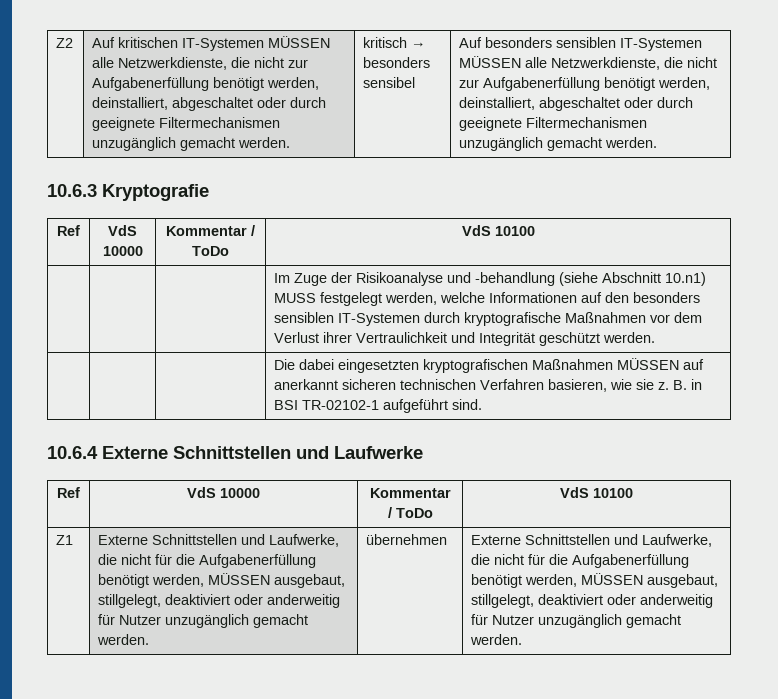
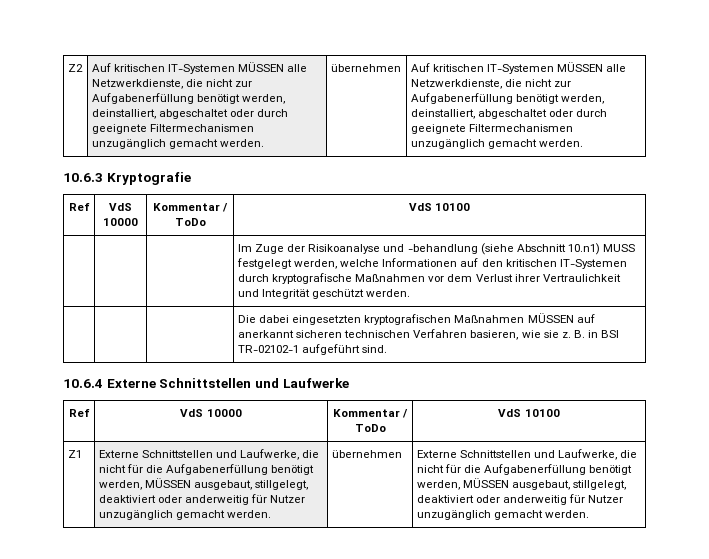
- kritisch → besonders sensibel | Auf besonders sensiblen IT-Systemen MÜSSEN alle Netzwerkdienste, die nicht zur Aufgabenerfüllung benötigt werden, deinstalliert, abgeschaltet oder durch geeignete Filtermechanismen unzugänglich gemacht werden.
+ übernehmen | Auf kritischen IT-Systemen MÜSSEN alle Netzwerkdienste, die nicht zur Aufgabenerfüllung benötigt werden, deinstalliert, abgeschaltet oder durch geeignete Filtermechanismen unzugänglich gemacht werden.
- | | | Im Zuge der Risikoanalyse und -behandlung (siehe Abschnitt 10.n1) MUSS festgelegt werden, welche Informationen auf den besonders sensiblen IT-Systemen durch kryptografische Maßnahmen vor dem Verlust ihrer Vertraulichkeit und Integrität geschützt werden.
+ | | | Im Zuge der Risikoanalyse und -behandlung (siehe Abschnitt 10.n1) MUSS festgelegt werden, welche Informationen auf den kritischen IT-Systemen durch kryptografische Maßnahmen vor dem Verlust ihrer Vertraulichkeit und Integrität geschützt werden.

